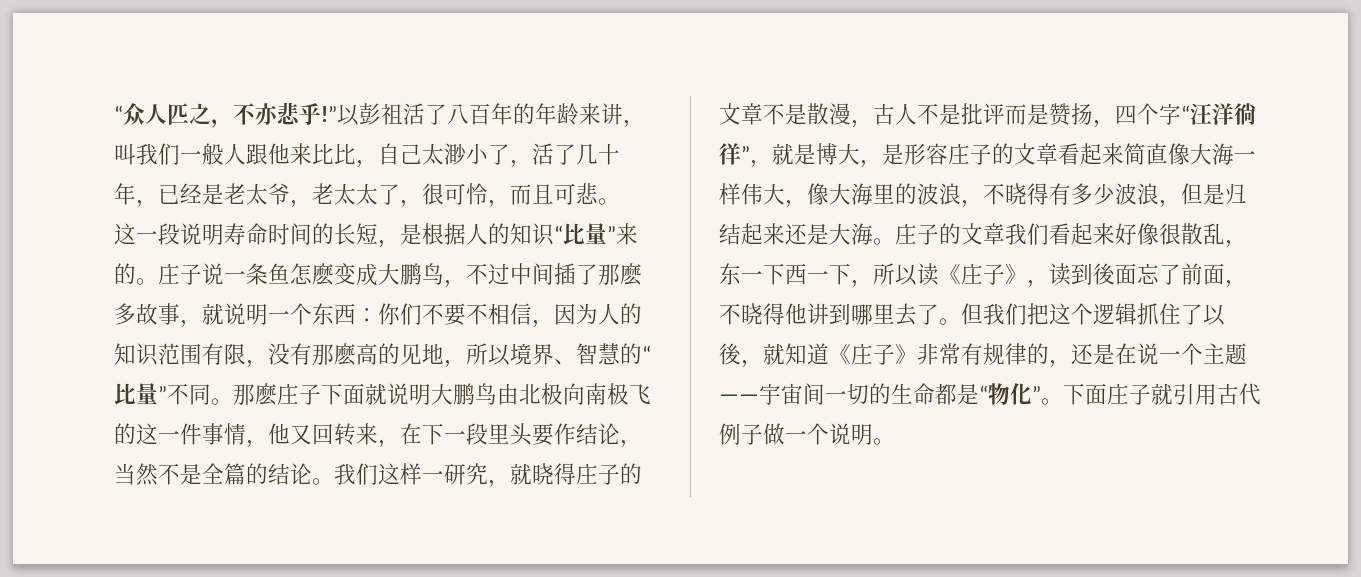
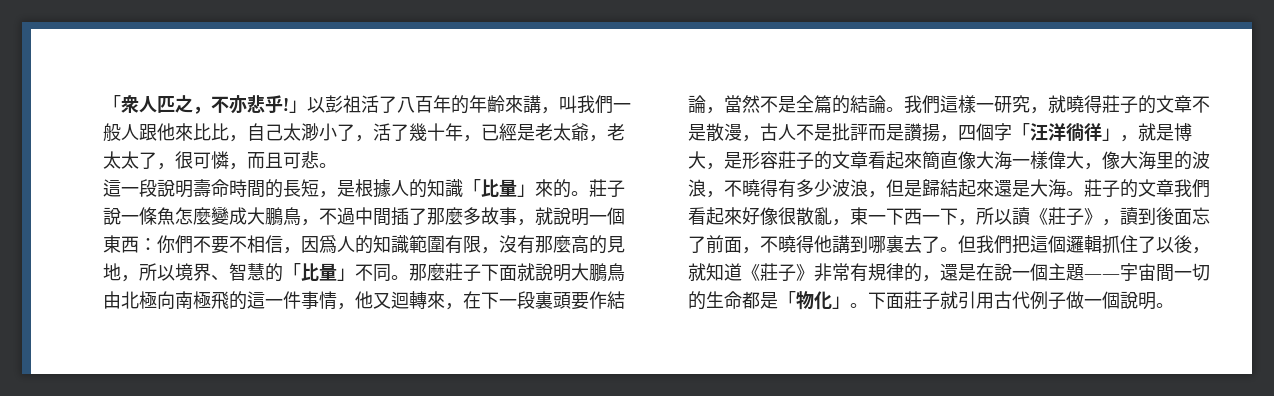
- “众人匹之，不亦悲乎!”以彭祖活了八百年的年龄来讲，叫我们一般人跟他来比比，自己太渺小了，活了几十年，已经是老太爷，老太太了，很可怜，而且可悲。
+ 「衆人匹之，不亦悲乎!」以彭祖活了八百年的年齡來講，叫我們一般人跟他來比比，自己太渺小了，活了幾十年，已經是老太爺，老太太了，很可憐，而且可悲。
- 这一段说明寿命时间的长短，是根据人的知识“比量”来的。庄子说一条鱼怎麽变成大鹏鸟，不过中间插了那麽多故事，就说明一个东西：你们不要不相信，因为人的知识范围有限，没有那麽高的见地，所以境界、智慧的“比量”不同。
+ 這一段說明壽命時間的長短，是根據人的知識「比量」來的。莊子說一條魚怎麼變成大鵬鳥，不過中間插了那麼多故事，就說明一個東西：你們不要不相信，因爲人的知識範圍有限，沒有那麼高的見地，所以境界、智慧的「比量」不同。
- 那麽庄子下面就说明大鹏鸟由北极向南极飞的这一件事情，他又回转来，在下一段里头要作结论，当然不是全篇的结论。我们这样一研究，就晓得庄子的文章不是散漫，古人不是批评而是赞扬，四个字“汪洋徜徉”，就是博大，是形容庄子的文章看起来简直像大海一样伟大，像大海里的波浪，不晓得有多少波浪，但是归结起来还是大海。
+ 那麼莊子下面就說明大鵬鳥由北極向南極飛的這一件事情，他又迴轉來，在下一段裏頭要作結論，當然不是全篇的結論。我們這樣一研究，就曉得莊子的文章不是散漫，古人不是批評而是讚揚，四個字「汪洋徜徉」，就是博大，是形容莊子的文章看起來簡直像大海一樣偉大，像大海里的波浪，不曉得有多少波浪，但是歸結起來還是大海。
- 庄子的文章我们看起来好像很散乱，东一下西一下，所以读《庄子》，读到後面忘了前面，不晓得他讲到哪里去了。但我们把这个逻辑抓住了以後，就知道《庄子》非常有规律的，还是在说一个主题——宇宙间一切的生命都是“物化”。下面庄子就引用古代例子做一个说明。
+ 莊子的文章我們看起來好像很散亂，東一下西一下，所以讀《莊子》，讀到後面忘了前面，不曉得他講到哪裏去了。但我們把這個邏輯抓住了以後，就知道《莊子》非常有規律的，還是在說一個主題——宇宙間一切的生命都是「物化」。下面莊子就引用古代例子做一個說明。

